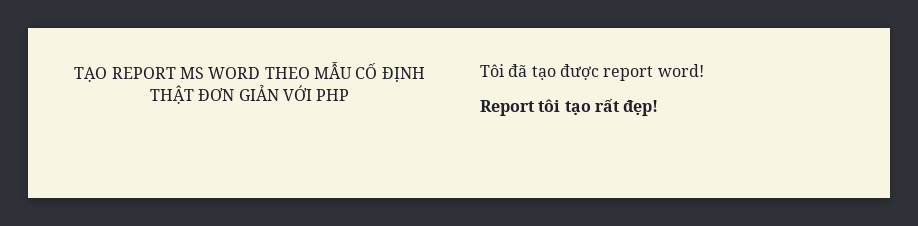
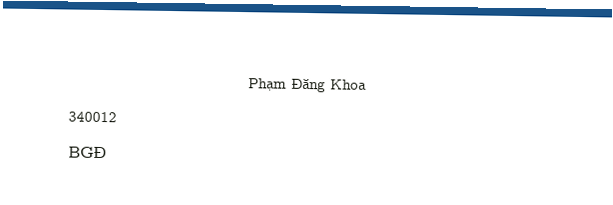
- TẠO REPORT MS WORD THEO MẪU CỐ ĐỊNH THẬT ĐƠN GIẢN VỚI PHP
- Tôi đã tạo được report word!
- Report tôi tạo rất đẹp!
+ Phạm Đăng Khoa
+ 340012
+ BGĐ

